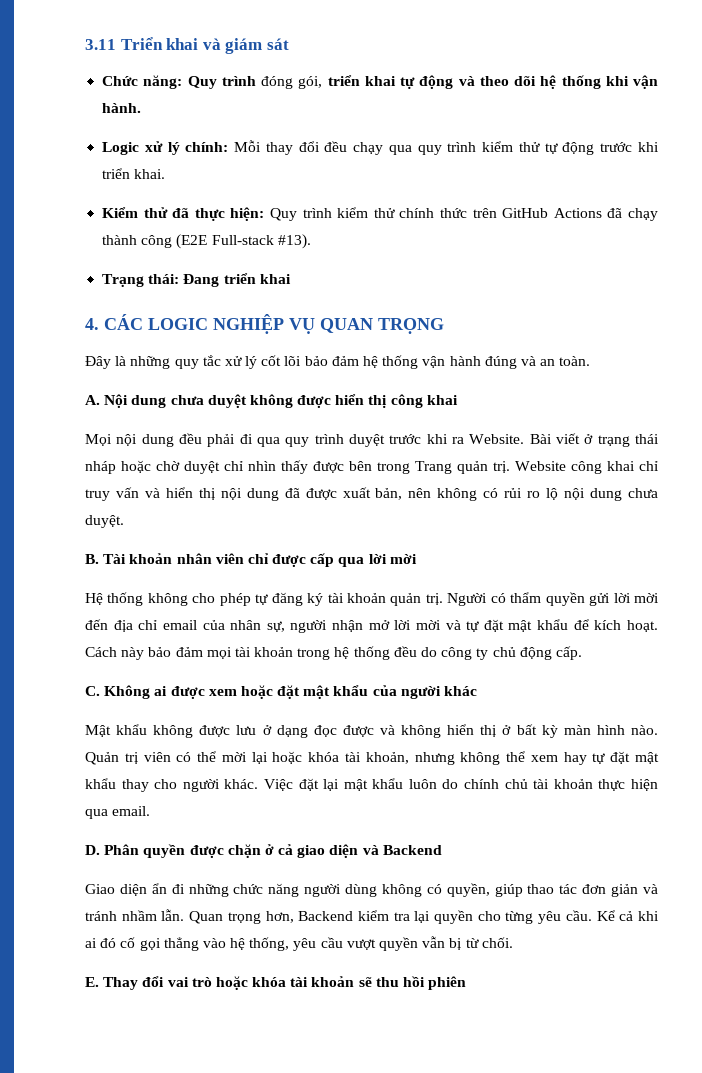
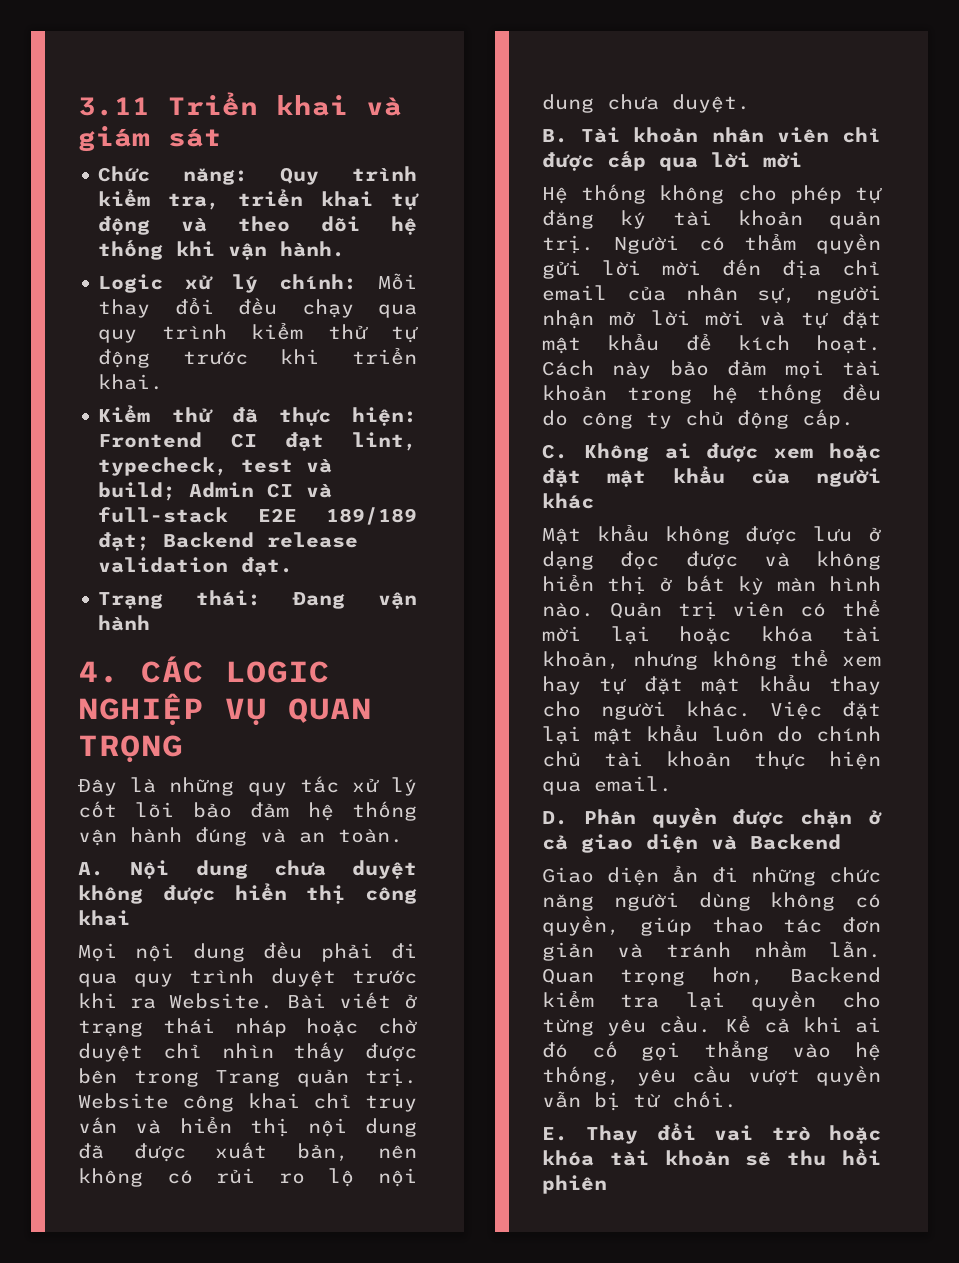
- Chức năng: Quy trình đóng gói, triển khai tự động và theo dõi hệ thống khi vận hành.
+ Chức năng: Quy trình kiểm tra, triển khai tự động và theo dõi hệ thống khi vận hành.
- Kiểm thử đã thực hiện: Quy trình kiểm thử chính thức trên GitHub Actions đã chạy thành công (E2E Full-stack #13).
+ Kiểm thử đã thực hiện: Frontend CI đạt lint, typecheck, test và build; Admin CI và full-stack E2E 189/189 đạt; Backend release validation đạt.
- Trạng thái: Đang triển khai
+ Trạng thái: Đang vận hành

